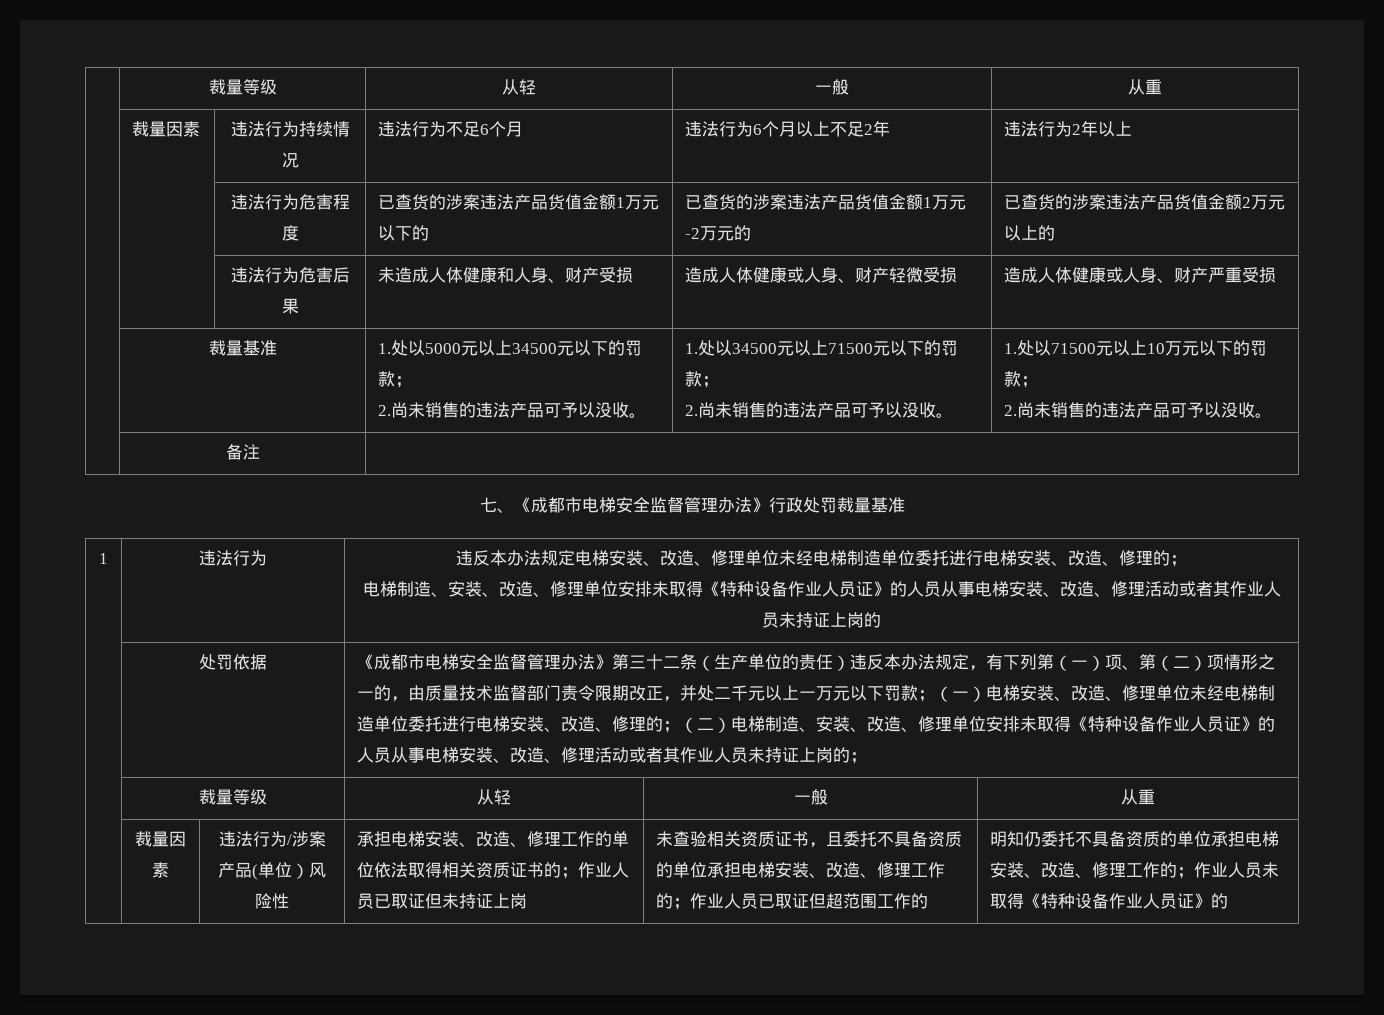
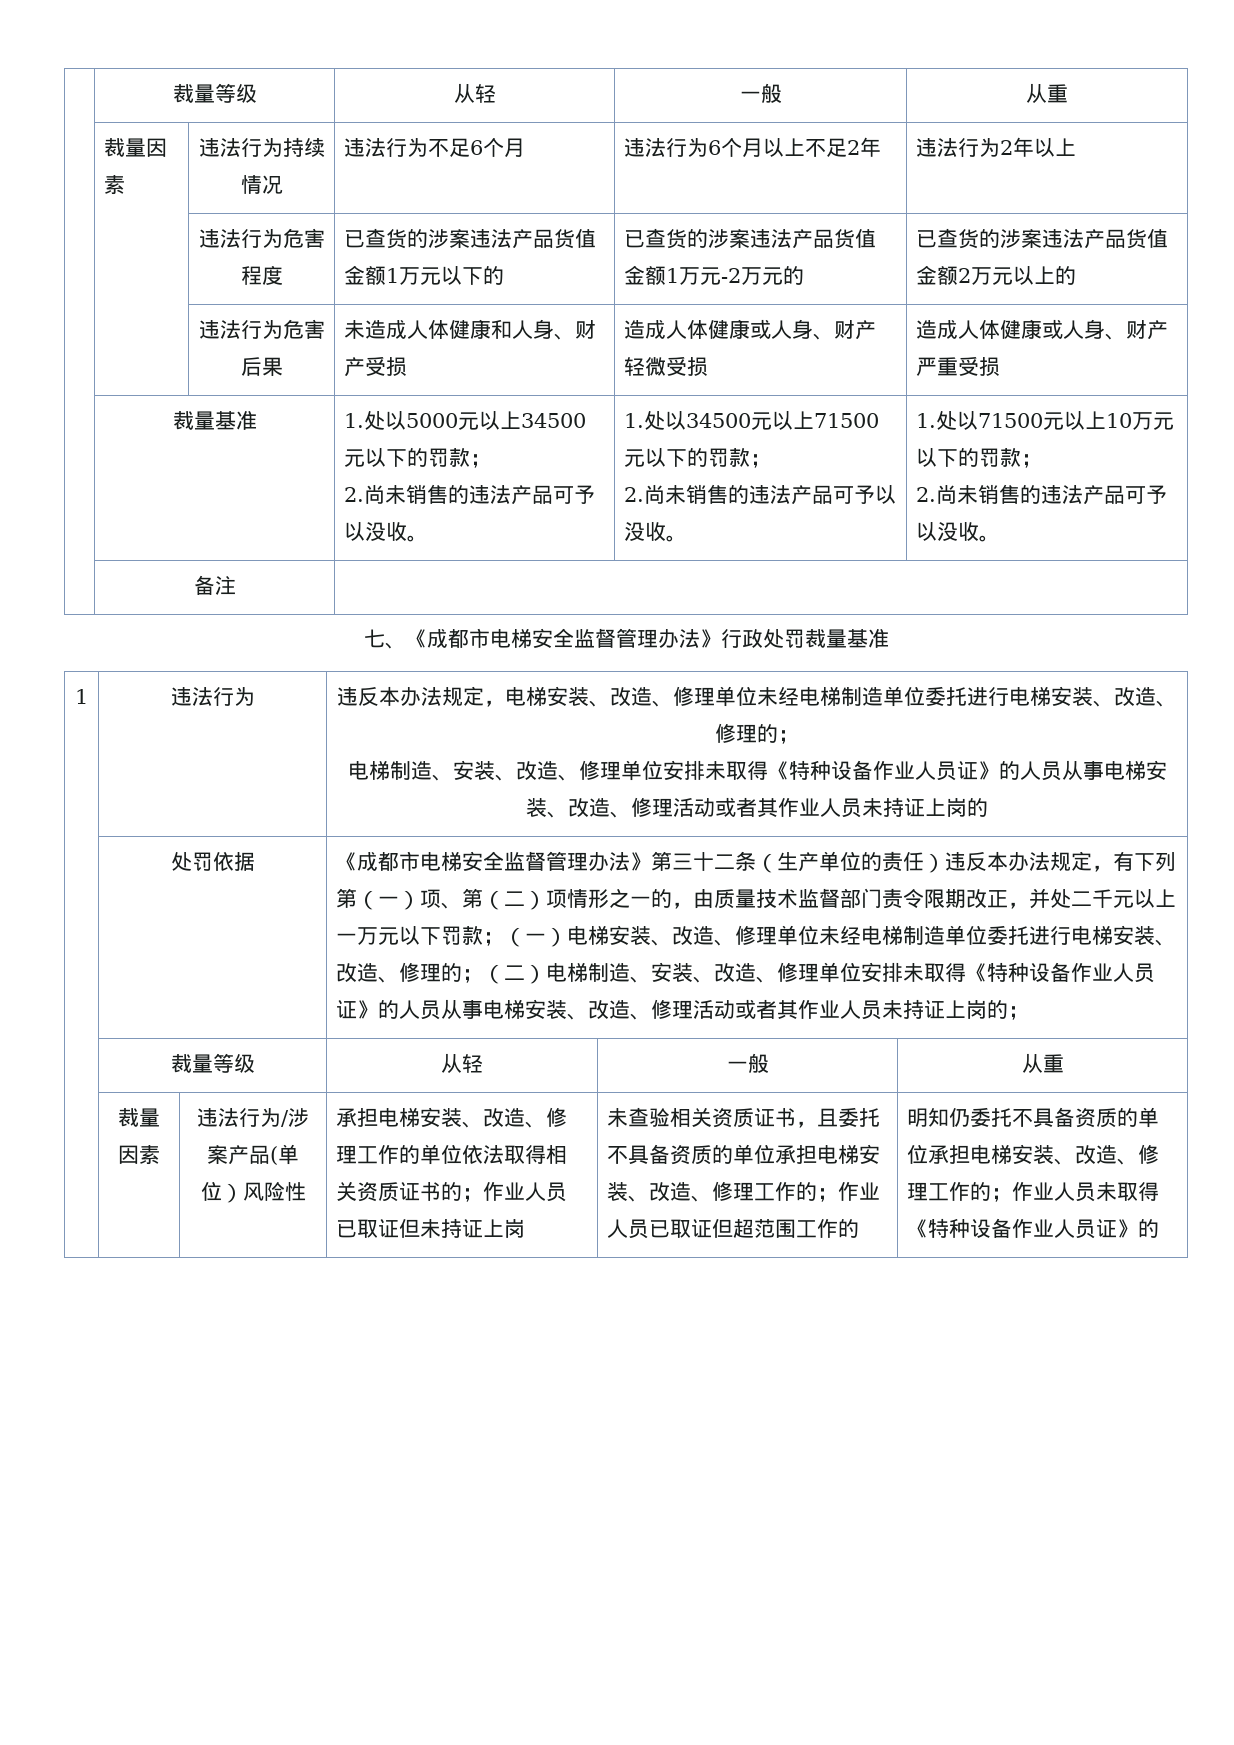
- 违反本办法规定电梯安装、改造、修理单位未经电梯制造单位委托进行电梯安装、改造、修理的；
+ 违反本办法规定，电梯安装、改造、修理单位未经电梯制造单位委托进行电梯安装、改造、修理的；

